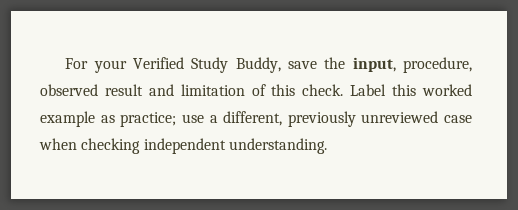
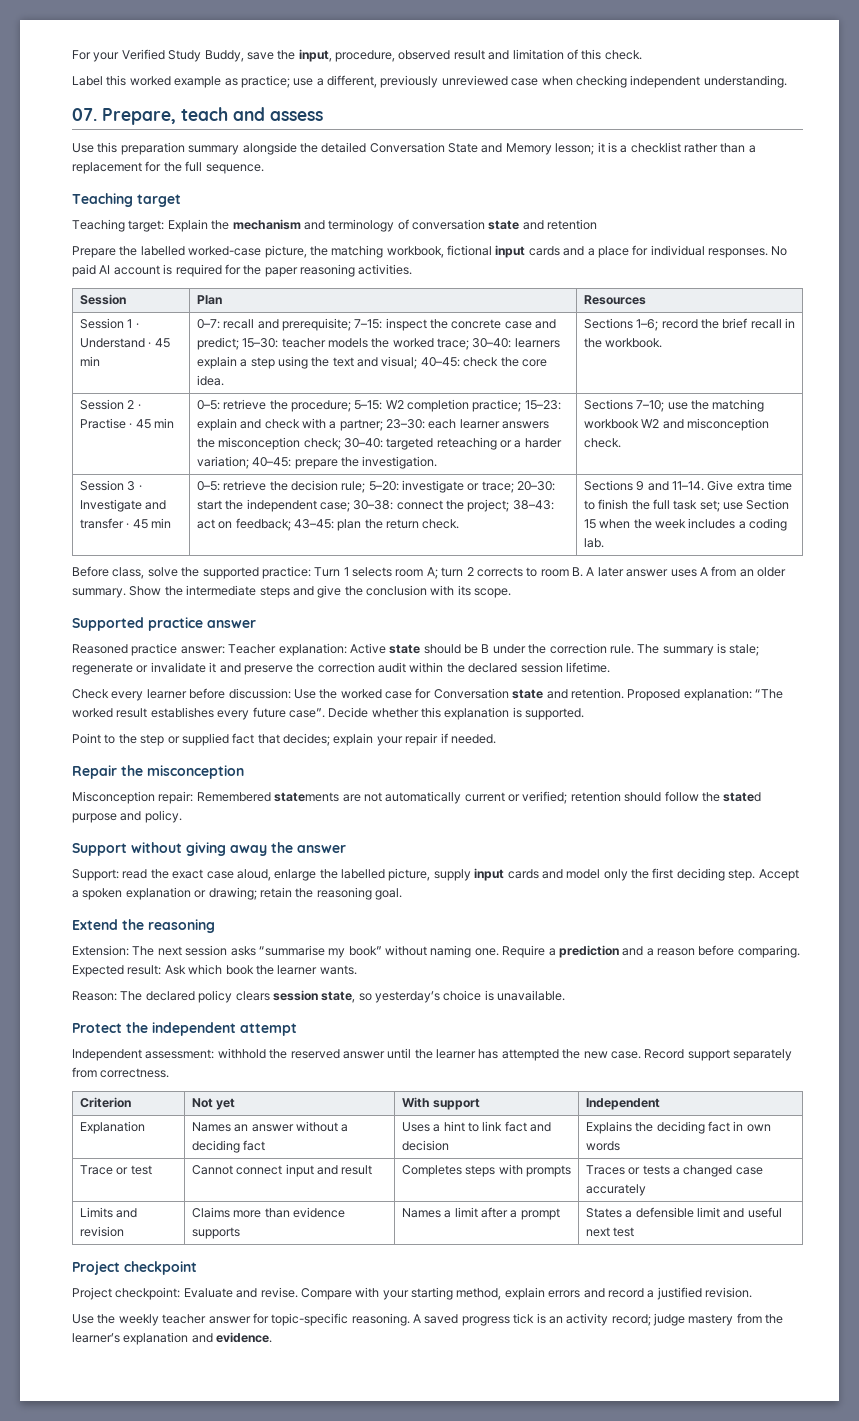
- For your Verified Study Buddy, save the input, procedure, observed result and limitation of this check. Label this worked example as practice; use a different, previously unreviewed case when checking independent understanding.
+ For your Verified Study Buddy, save the input, procedure, observed result and limitation of this check.
+ Label this worked example as practice; use a different, previously unreviewed case when checking independent understanding.
+ 07. Prepare, teach and assess
+ Use this preparation summary alongside the detailed Conversation State and Memory lesson; it is a checklist rather than a replacement for the full sequence.
+ Teaching target
+ Teaching target: Explain the mechanism and terminology of conversation state and retention
+ Prepare the labelled worked-case picture, the matching workbook, fictional input cards and a place for individual responses. No paid AI account is required for the paper reasoning activities.
+ Session | Plan | Resources
+ Session 1 · Understand · 45 min | 0–7: recall and prerequisite; 7–15: inspect the concrete case and predict; 15–30: teacher models the worked trace; 30–40: learners explain a step using the text and visual; 40–45: check the core idea. | Sections 1–6; record the brief recall in the workbook.
+ Session 2 · Practise · 45 min | 0–5: retrieve the procedure; 5–15: W2 completion practice; 15–23: explain and check with a partner; 23–30: each learner answers the misconception check; 30–40: targeted reteaching or a harder variation; 40–45: prepare the investigation. | Sections 7–10; use the matching workbook W2 and misconception check.
+ Session 3 · Investigate and transfer · 45 min | 0–5: retrieve the decision rule; 5–20: investigate or trace; 20–30: start the independent case; 30–38: connect the project; 38–43: act on feedback; 43–45: plan the return check. | Sections 9 and 11–14. Give extra time to finish the full task set; use Section 15 when the week includes a coding lab.
+ Before class, solve the supported practice: Turn 1 selects room A; turn 2 corrects to room B. A later answer uses A from an older summary. Show the intermediate steps and give the conclusion with its scope.
+ Supported practice answer
+ Reasoned practice answer: Teacher explanation: Active state should be B under the correction rule. The summary is stale; regenerate or invalidate it and preserve the correction audit within the declared session lifetime.
+ Check every learner before discussion: Use the worked case for Conversation state and retention. Proposed explanation: “The worked result establishes every future case”. Decide whether this explanation is supported.
+ Point to the step or supplied fact that decides; explain your repair if needed.
+ Repair the misconception
+ Misconception repair: Remembered statements are not automatically current or verified; retention should follow the stated purpose and policy.
+ Support without giving away the answer
+ Support: read the exact case aloud, enlarge the labelled picture, supply input cards and model only the first deciding step. Accept a spoken explanation or drawing; retain the reasoning goal.
+ Extend the reasoning
+ Extension: The next session asks “summarise my book” without naming one. Require a prediction and a reason before comparing. Expected result: Ask which book the learner wants.
+ Reason: The declared policy clears session state, so yesterday’s choice is unavailable.
+ Protect the independent attempt
+ Independent assessment: withhold the reserved answer until the learner has attempted the new case. Record support separately from correctness.
+ Criterion | Not yet | With support | Independent
+ Explanation | Names an answer without a deciding fact | Uses a hint to link fact and decision | Explains the deciding fact in own words
+ Trace or test | Cannot connect input and result | Completes steps with prompts | Traces or tests a changed case accurately
+ Limits and revision | Claims more than evidence supports | Names a limit after a prompt | States a defensible limit and useful next test
+ Project checkpoint
+ Project checkpoint: Evaluate and revise. Compare with your starting method, explain errors and record a justified revision.
+ Use the weekly teacher answer for topic-specific reasoning. A saved progress tick is an activity record; judge mastery from the learner’s explanation and evidence.

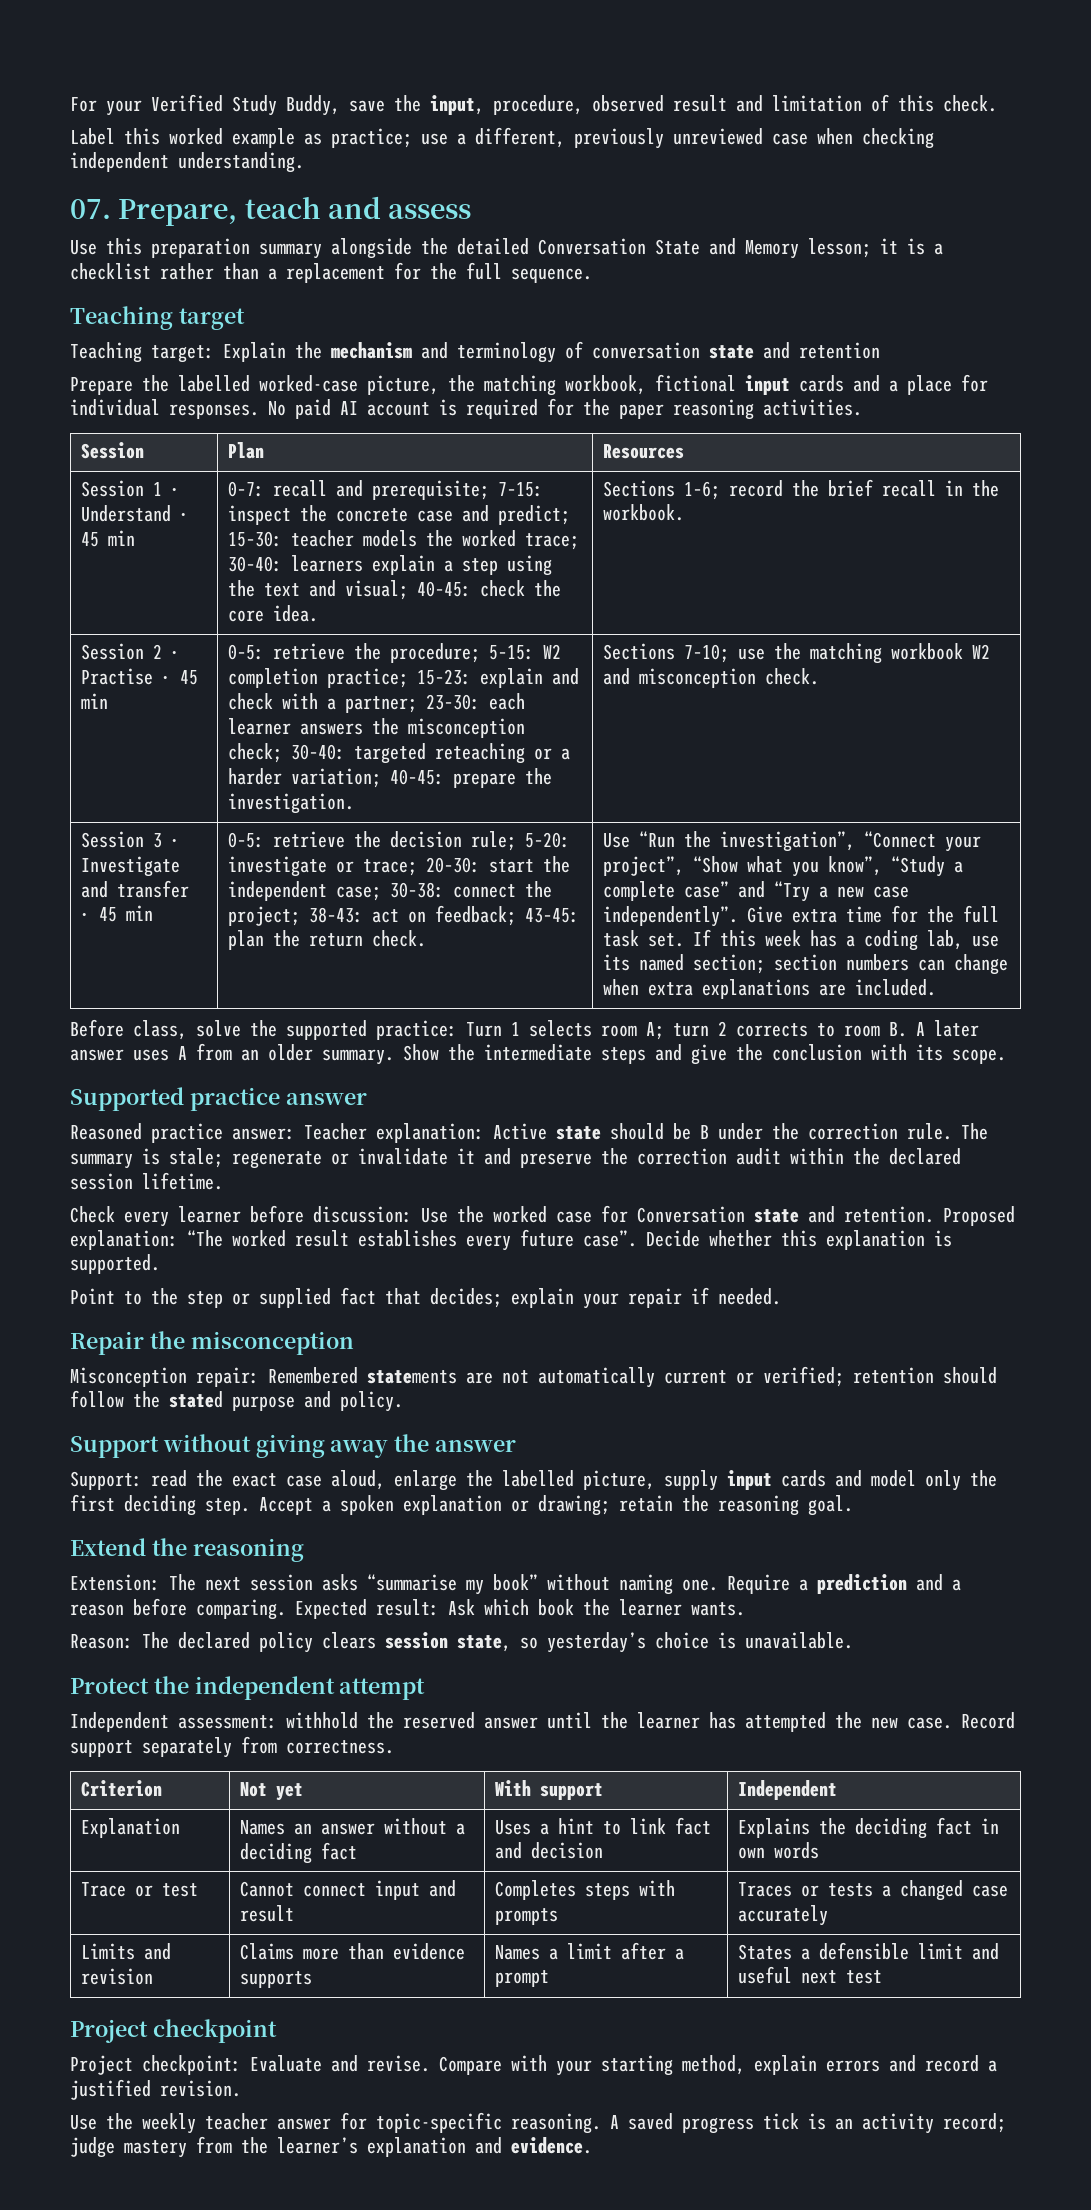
- Sections 9 and 11–14.
+ Use “Run the investigation”, “Connect your project”, “Show what you know”, “Study a complete case” and “Try a new case independently”.
- Give extra time to finish the full task set; use Section 15 when the week includes a coding lab.
+ Give extra time for the full task set. If this week has a coding lab, use its named section; section numbers can change when extra explanations are included.

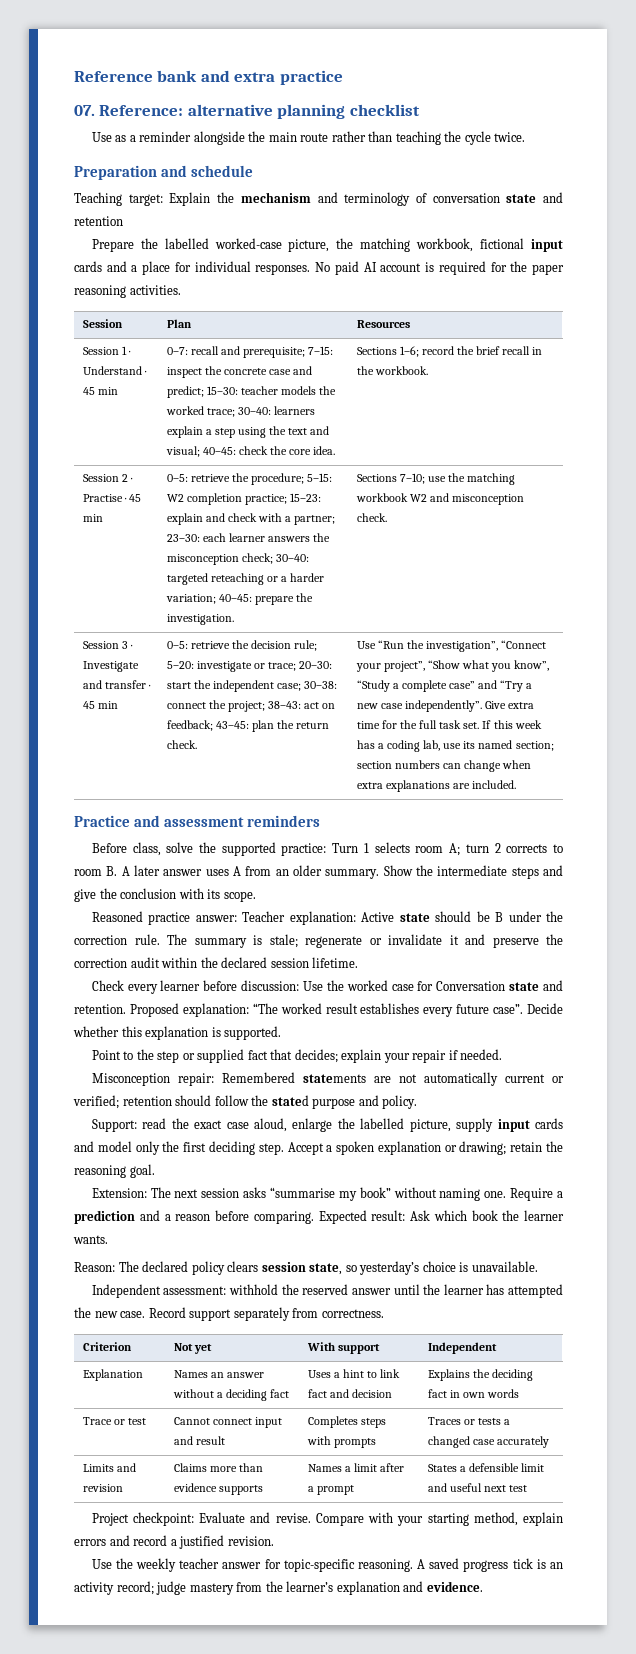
- For your Verified Study Buddy, save the input, procedure, observed result and limitation of this check.
- Label this worked example as practice; use a different, previously unreviewed case when checking independent understanding.
- 07. Prepare, teach and assess
- Use this preparation summary alongside the detailed Conversation State and Memory lesson; it is a checklist rather than a replacement for the full sequence.
- Teaching target
+ Reference bank and extra practice
+ 07. Reference: alternative planning checklist
+ Use as a reminder alongside the main route rather than teaching the cycle twice.
+ Preparation and schedule
+ Practice and assessment reminders
- Supported practice answer
- Repair the misconception
- Support without giving away the answer
- Extend the reasoning
- Protect the independent attempt
- Project checkpoint

